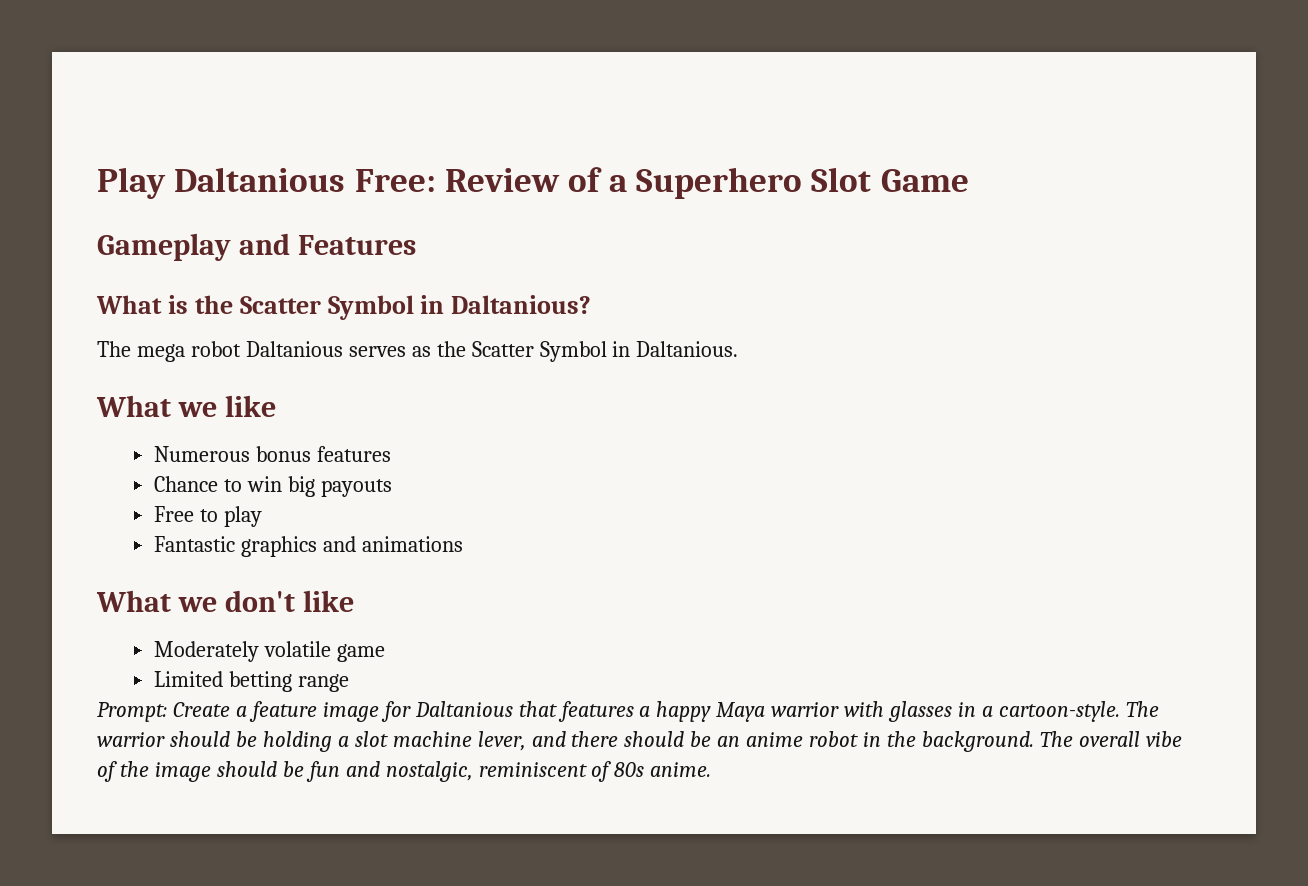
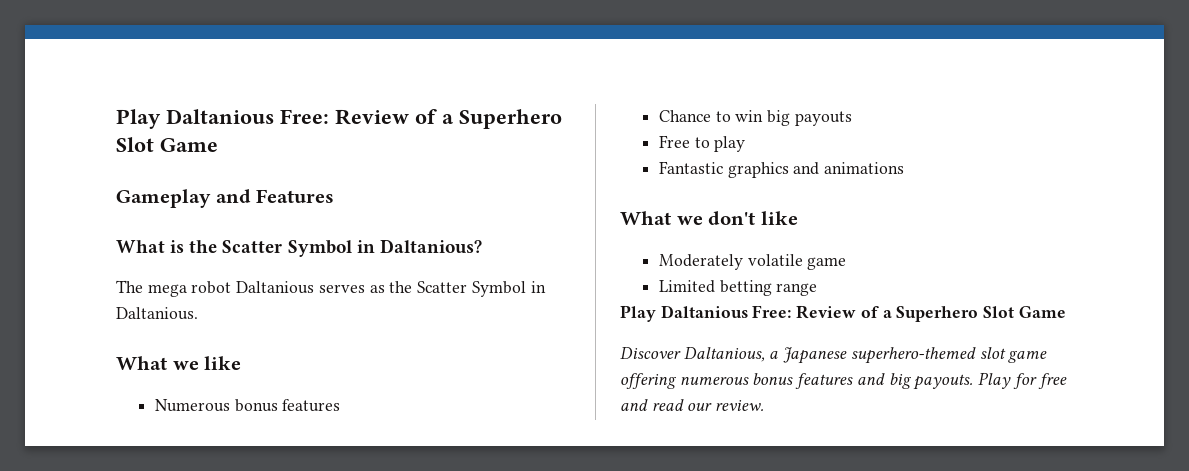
  Limited betting range
- Prompt: Create a feature image for Daltanious that features a happy Maya warrior with glasses in a cartoon-style. The warrior should be holding a slot machine lever, and there should be an anime robot in the background. The overall vibe of the image should be fun and nostalgic, reminiscent of 80s anime.
+ Play Daltanious Free: Review of a Superhero Slot Game
+ Discover Daltanious, a Japanese superhero-themed slot game offering numerous bonus features and big payouts. Play for free and read our review.

